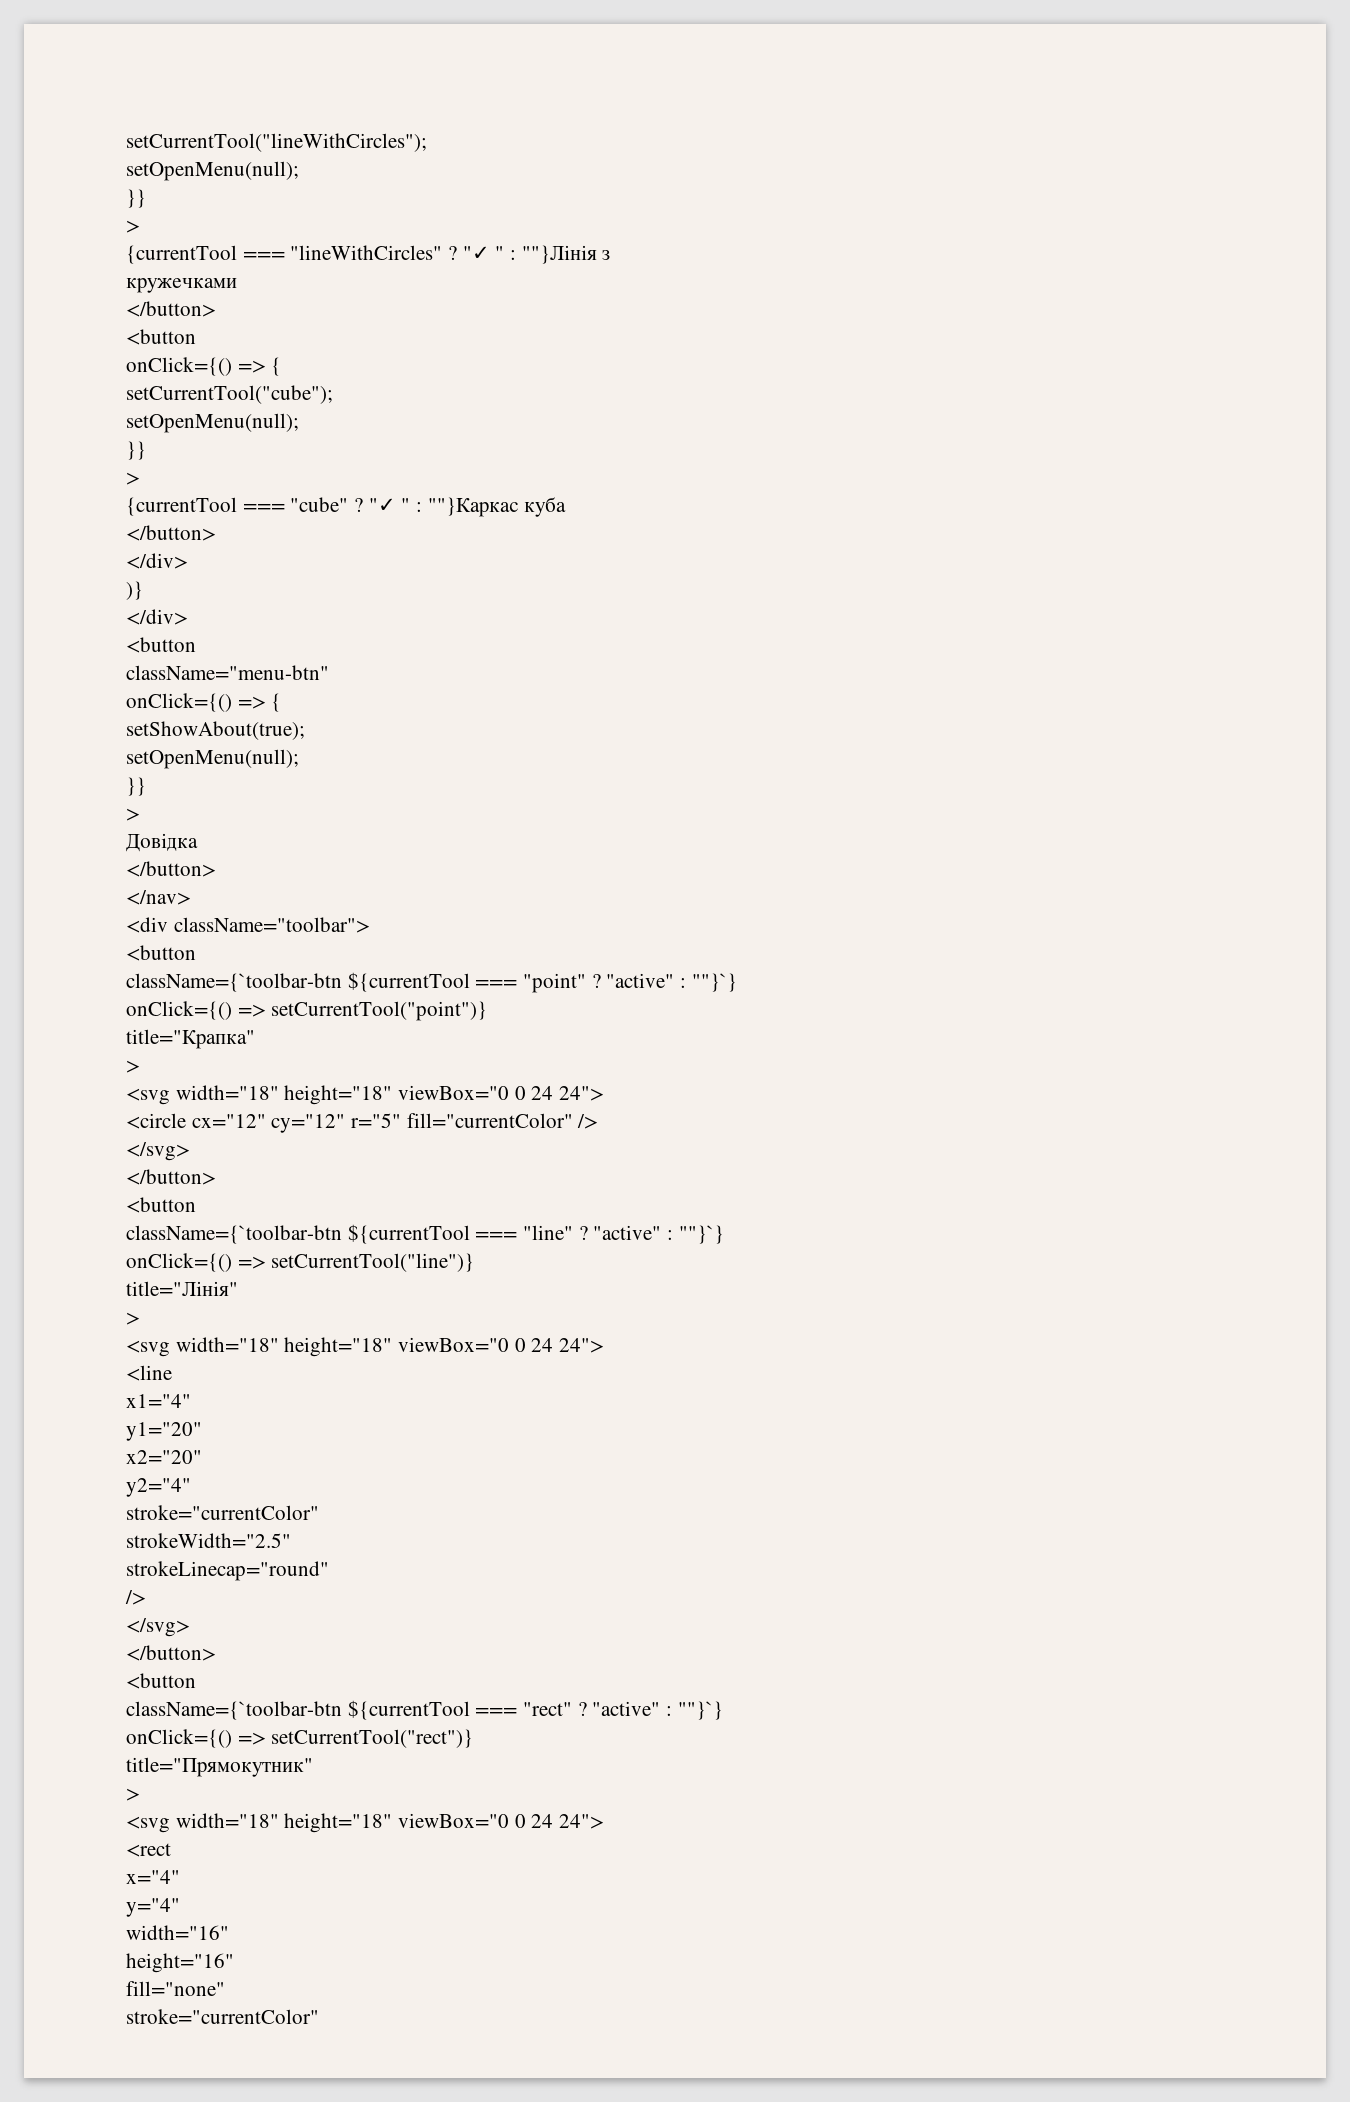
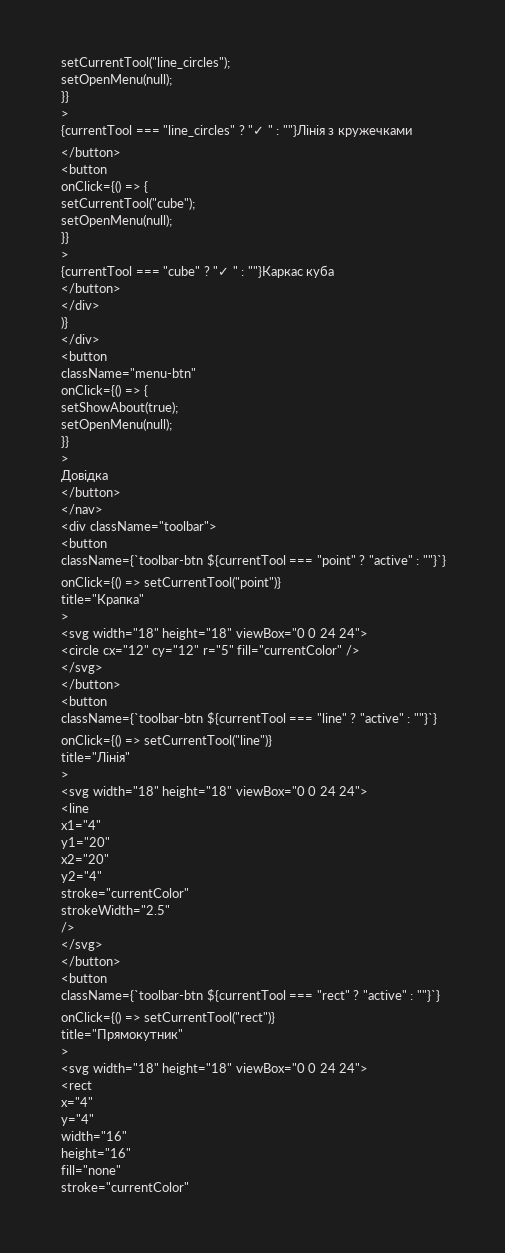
- setCurrentTool("lineWithCircles");
+ setCurrentTool("line_circles");
  setOpenMenu(null);
  }}
  >
- {currentTool === "lineWithCircles" ?
+ {currentTool === "line_circles" ?
- "✓ " : ""}Лінія з
- кружечками
+ "✓ " : ""}Лінія з кружечками
- strokeLinecap="round"

